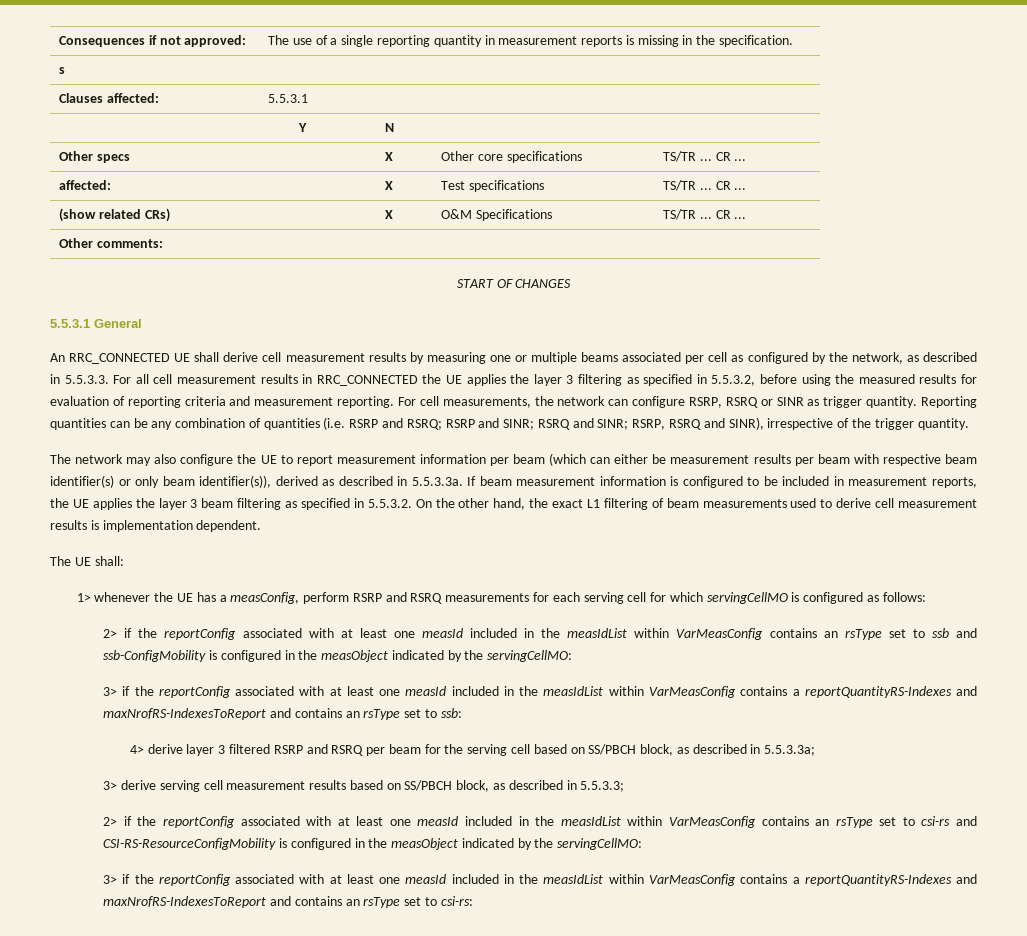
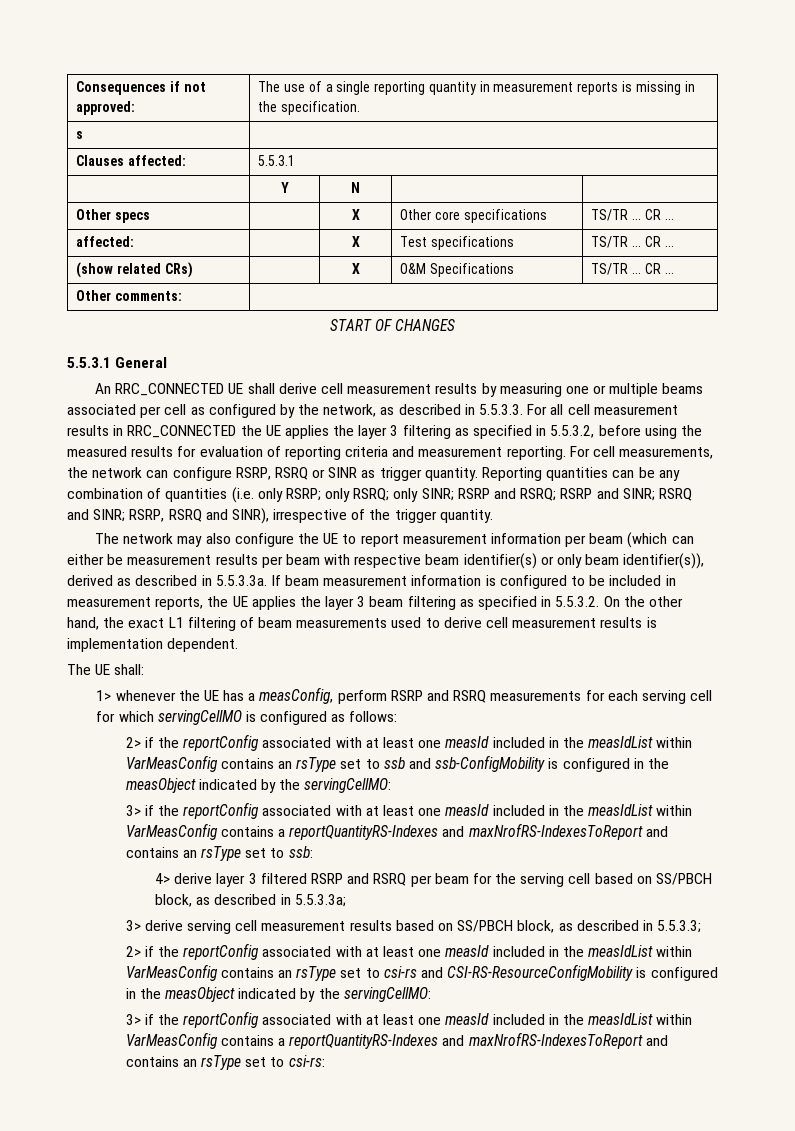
- Reporting quantities can be any combination of quantities (i.e. RSRP and RSRQ; RSRP and SINR; RSRQ and SINR; RSRP, RSRQ and SINR), irrespective of the trigger quantity.
+ Reporting quantities can be any combination of quantities (i.e. only RSRP; only RSRQ; only SINR; RSRP and RSRQ; RSRP and SINR; RSRQ and SINR; RSRP, RSRQ and SINR), irrespective of the trigger quantity.

